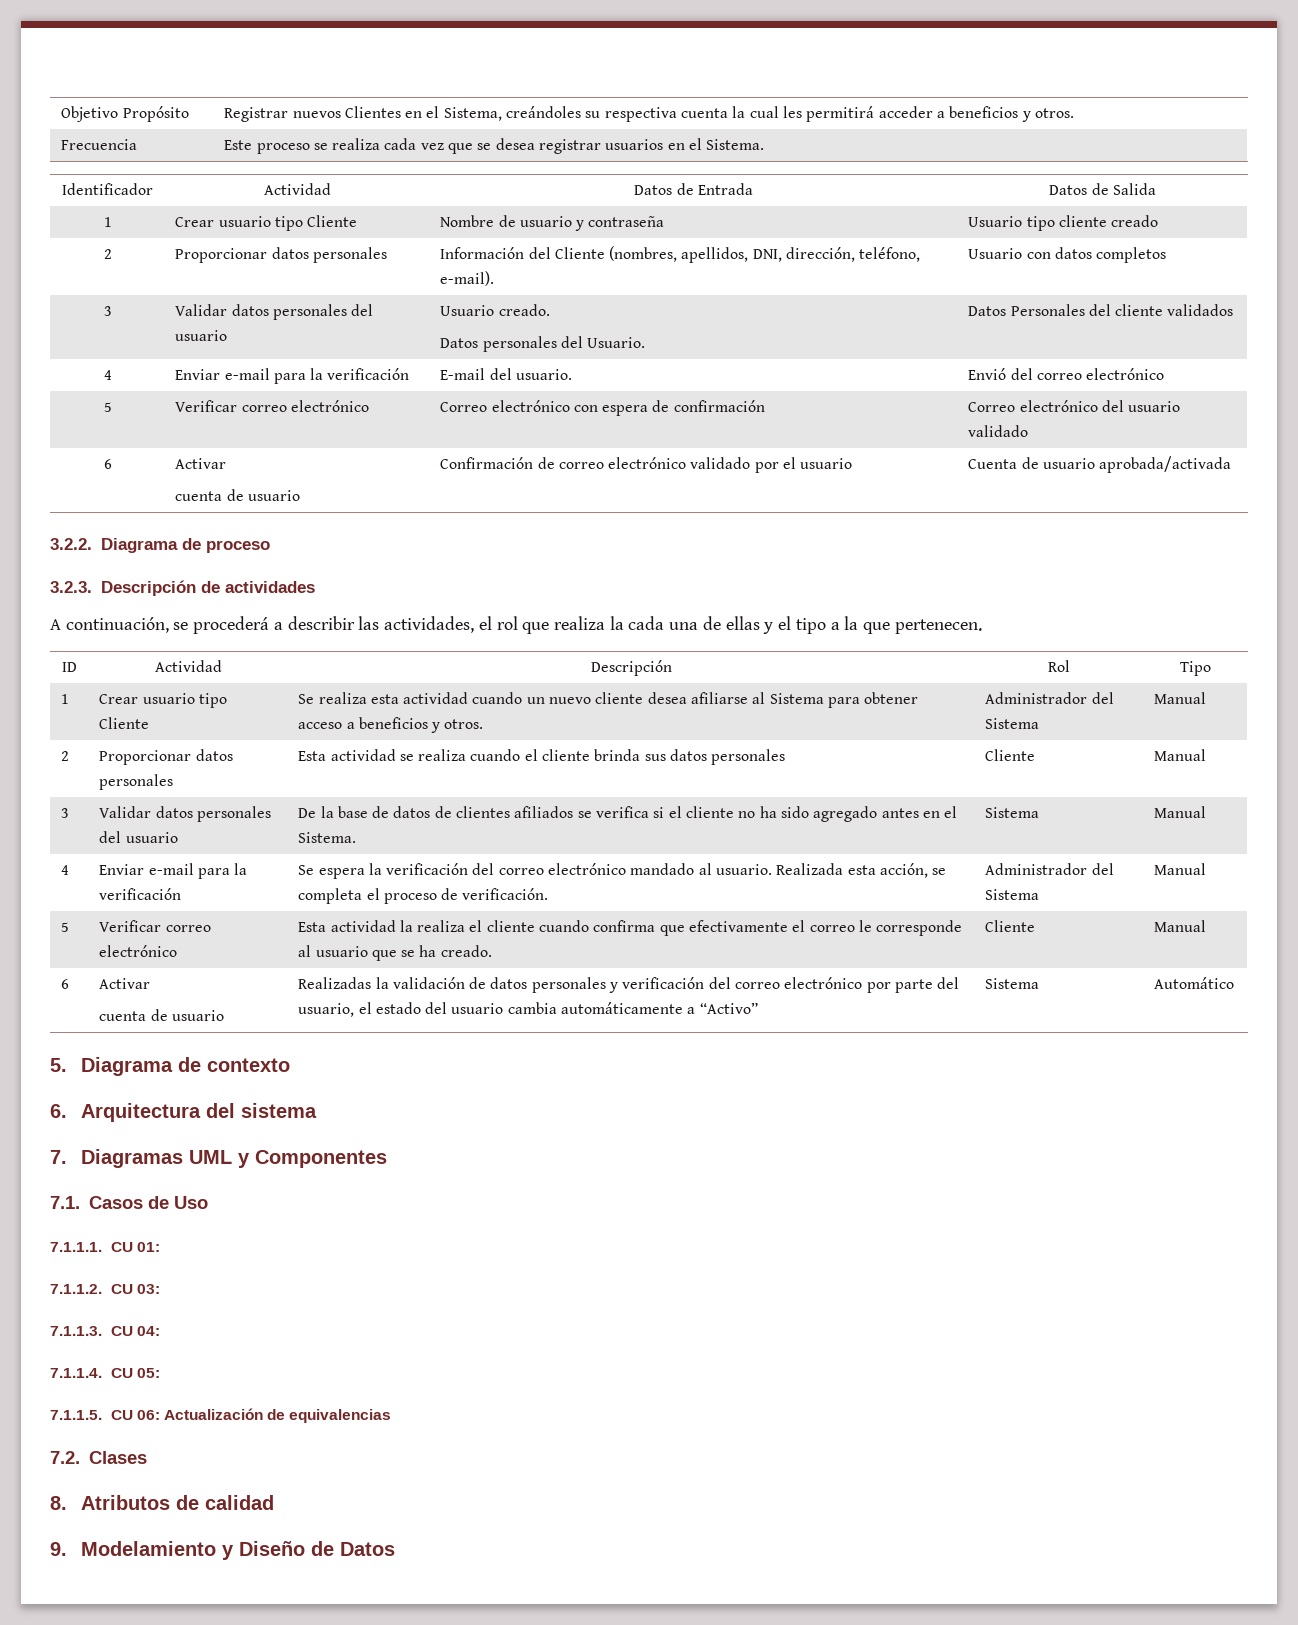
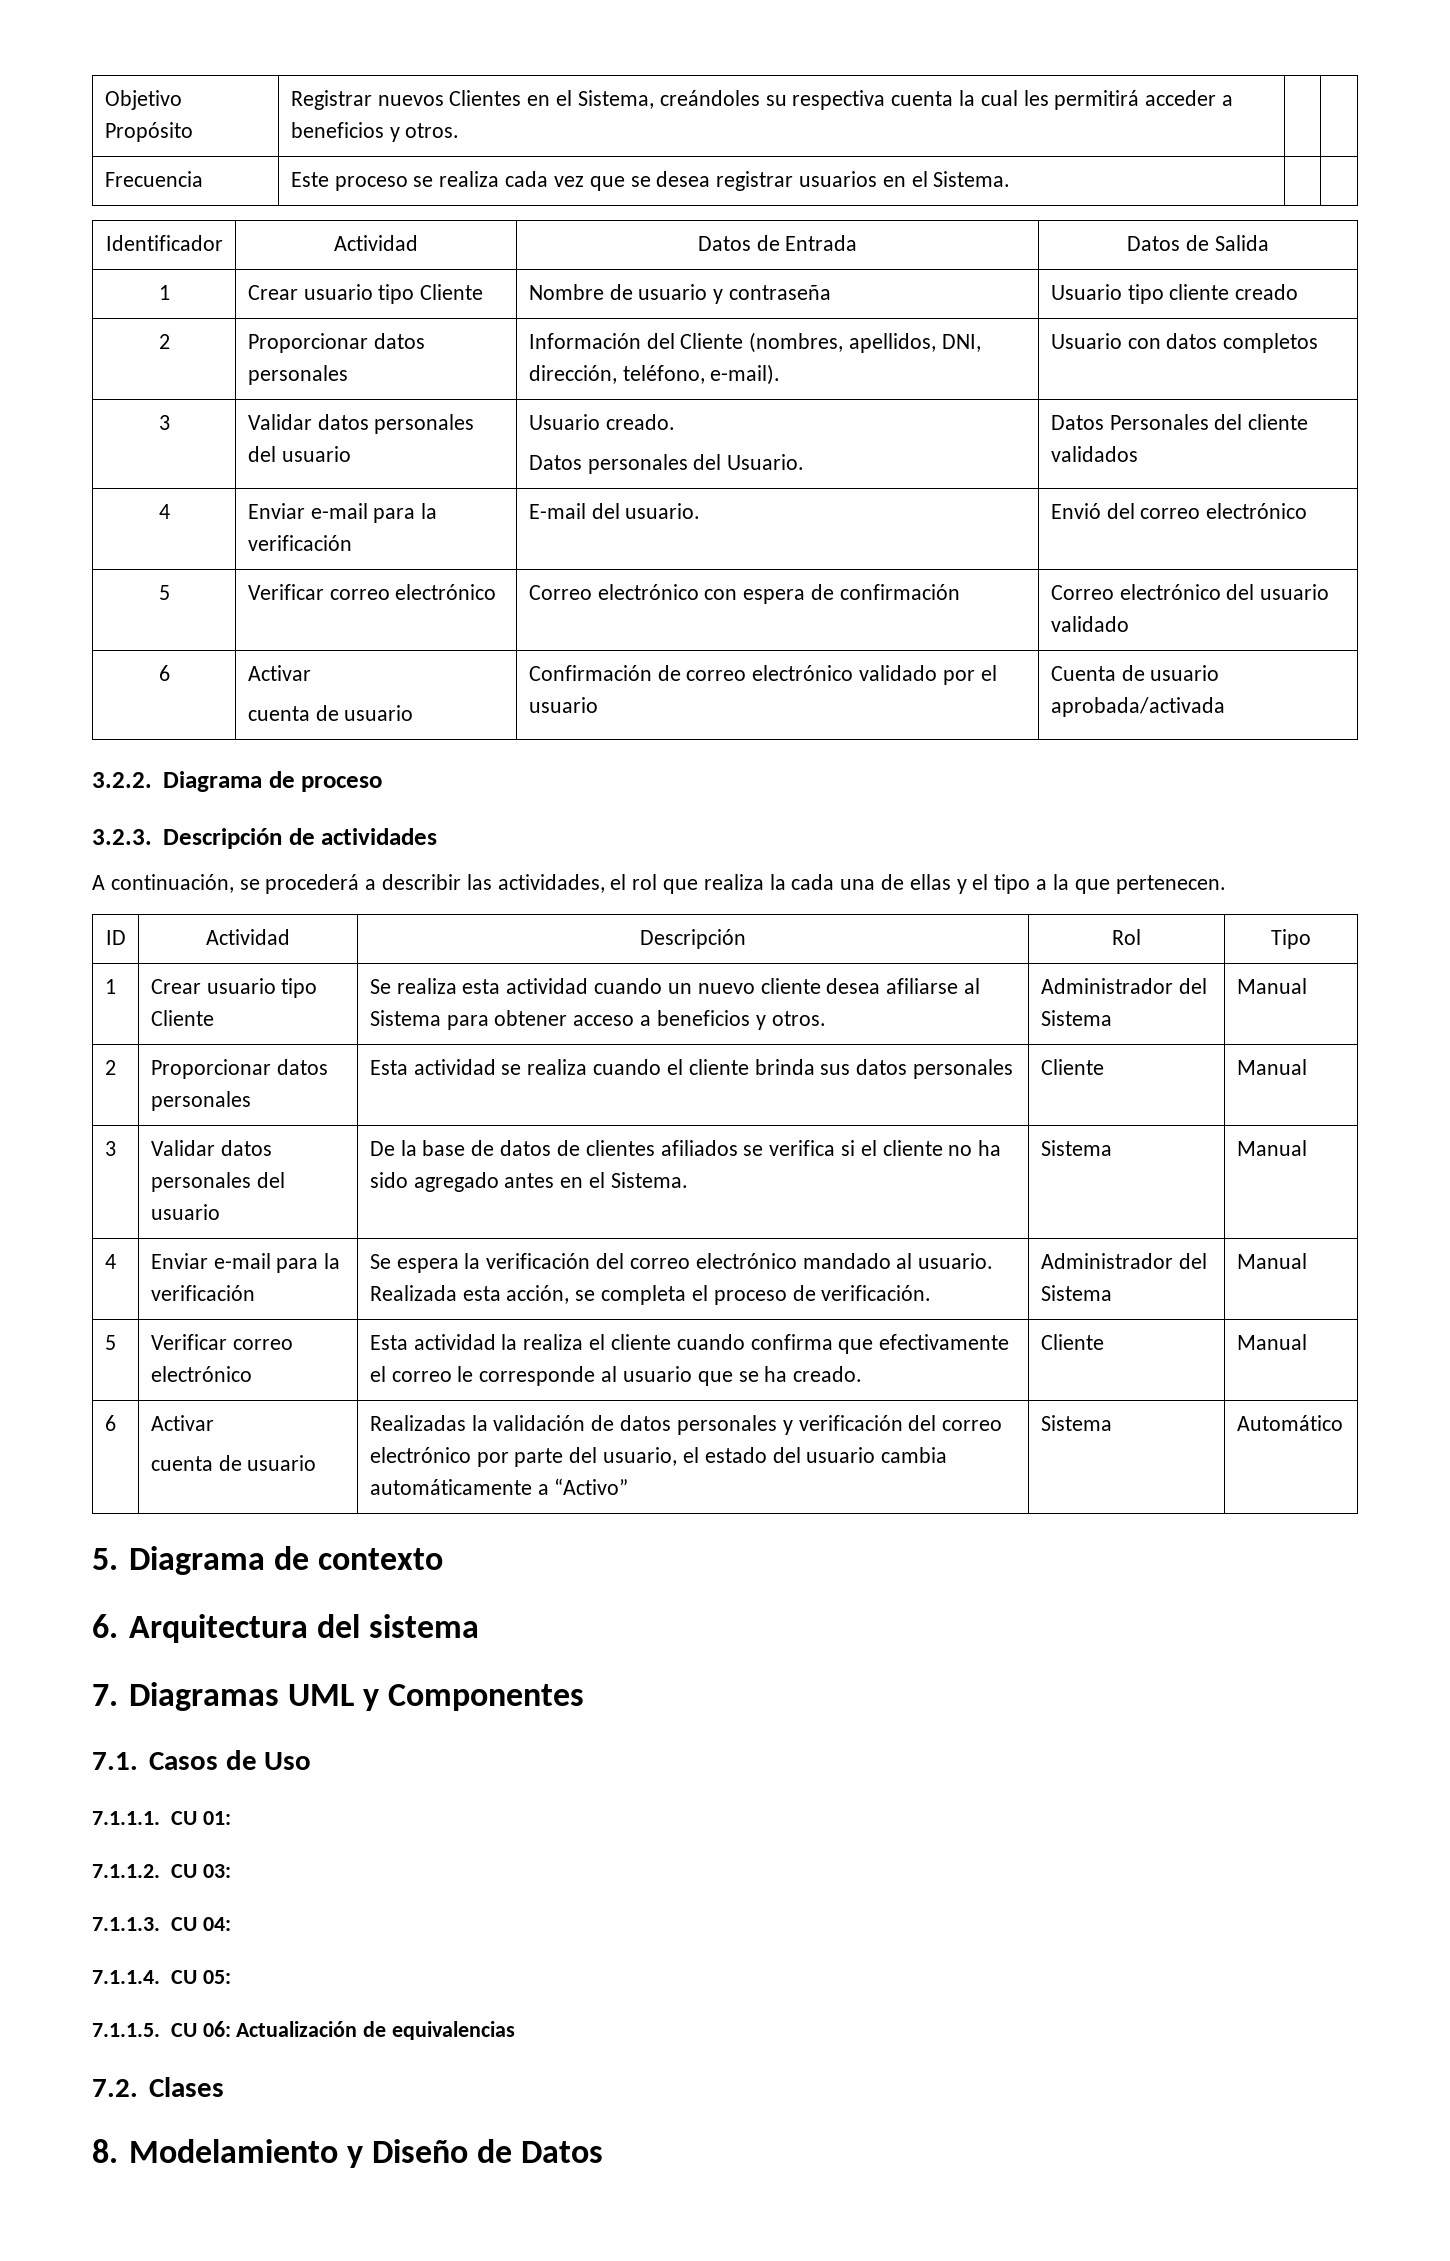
- 8. Atributos de calidad
- 9. Modelamiento y Diseño de Datos
+ 8. Modelamiento y Diseño de Datos

